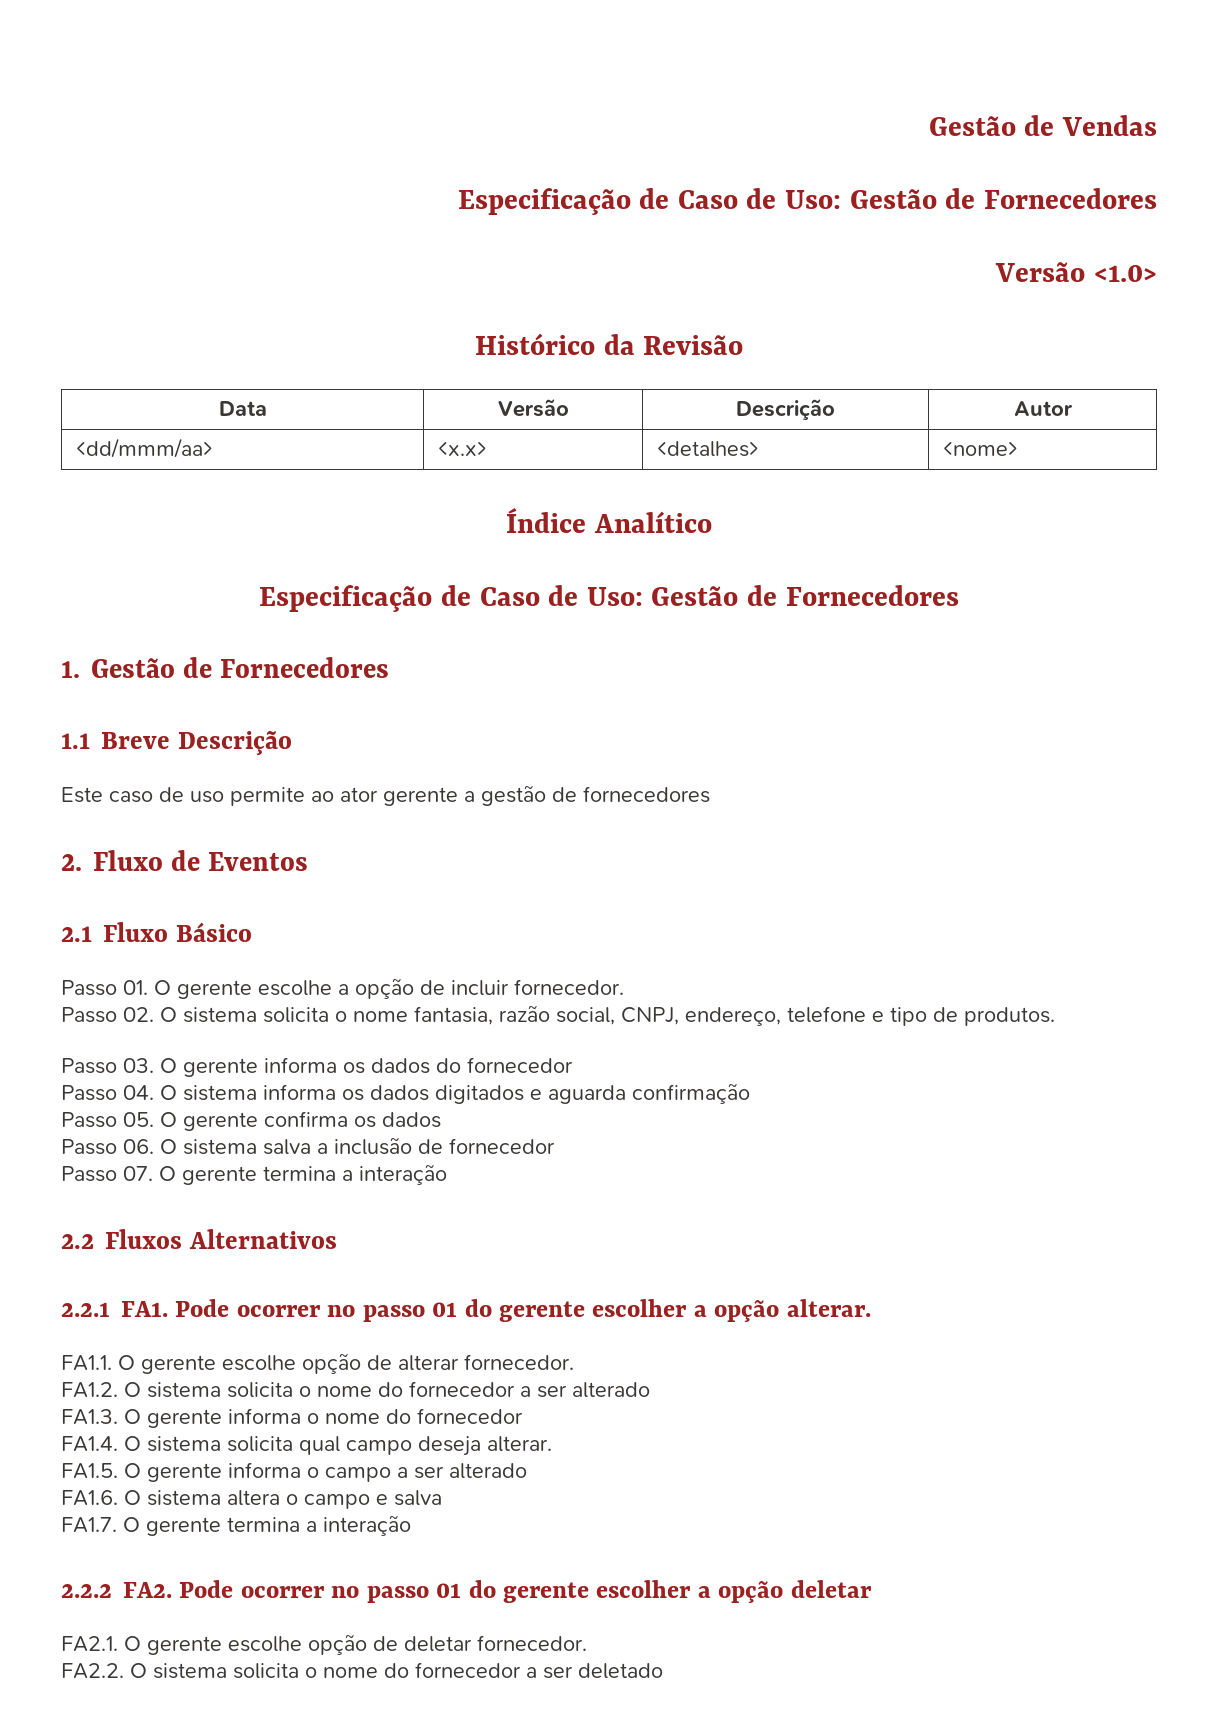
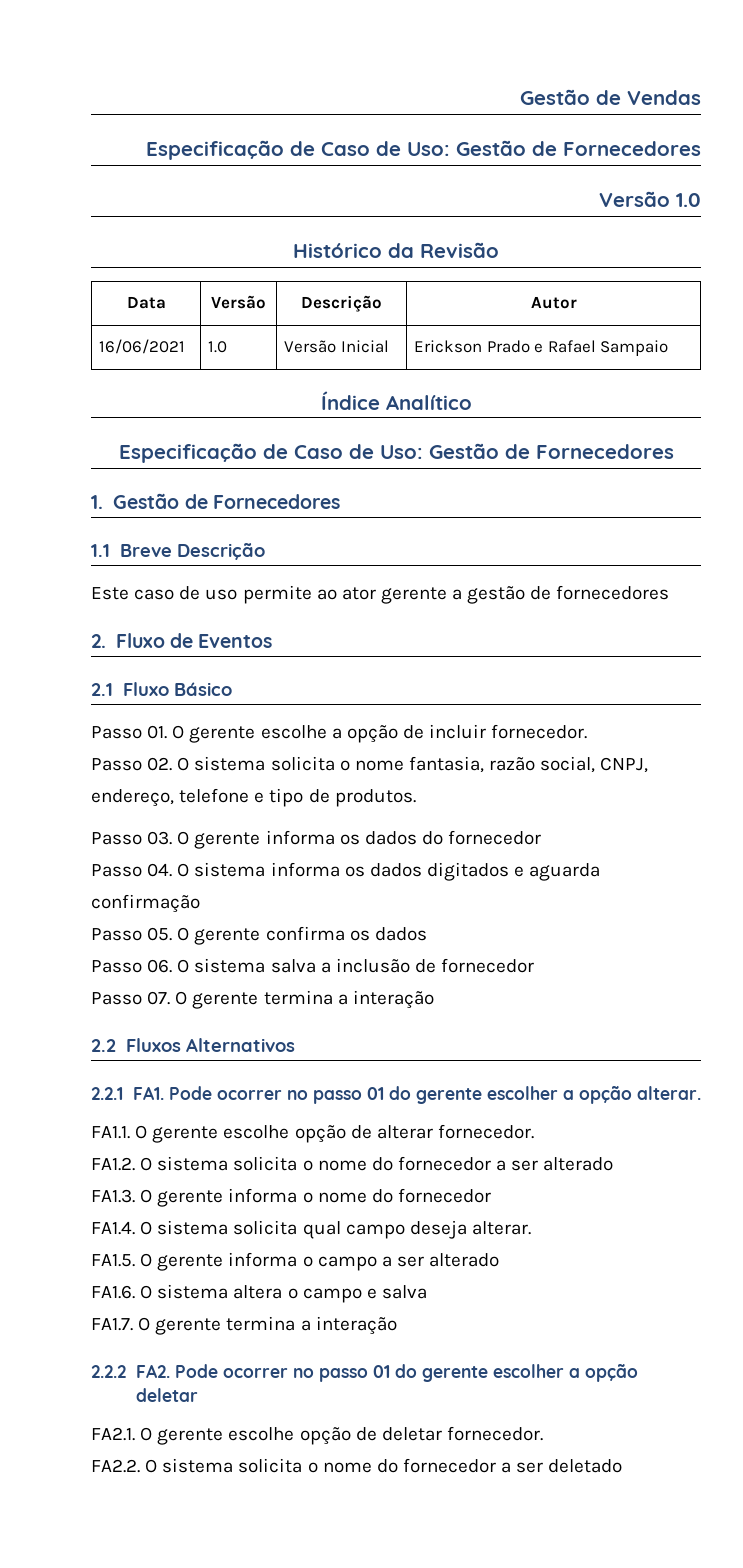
- Versão <1.0>
+ Versão 1.0
- <dd/mmm/aa> | <x.x> | <detalhes> | <nome>
+ 16/06/2021 | 1.0 | Versão Inicial | Erickson Prado e Rafael Sampaio

